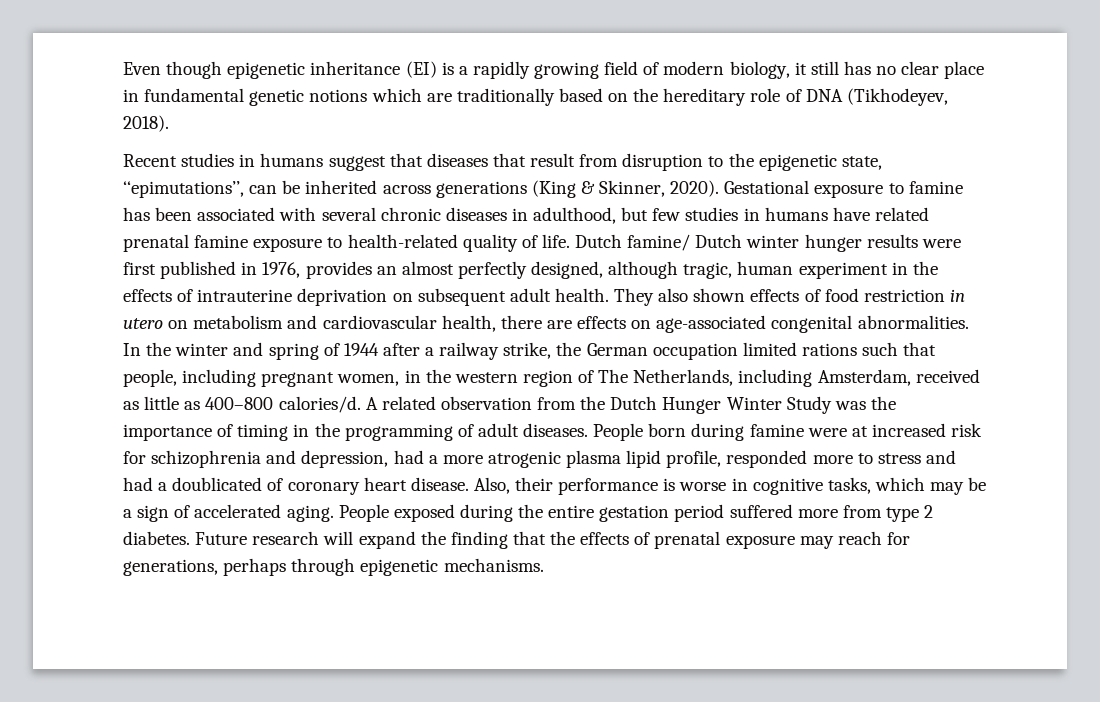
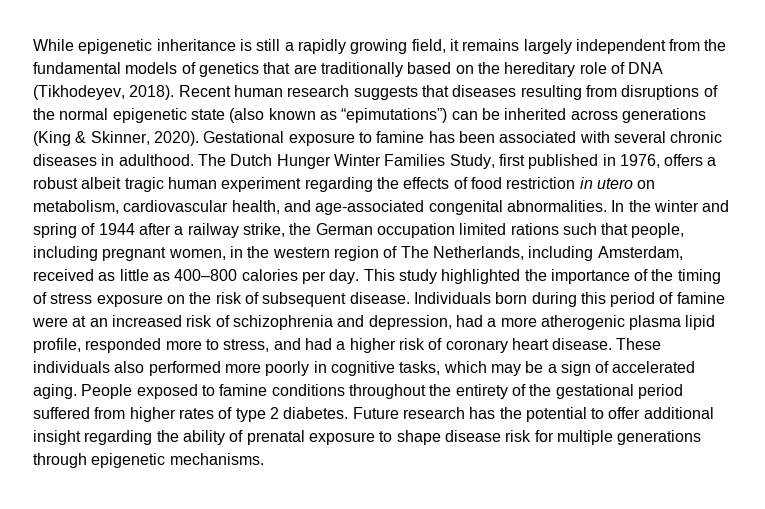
- Even though epigenetic inheritance (EI) is a rapidly growing field of modern biology, it still has no clear place in fundamental genetic notions which are traditionally based on the hereditary role of DNA (Tikhodeyev, 2018).
- Recent studies in humans suggest that diseases that result from disruption to the epigenetic state, ‘‘epimutations’’, can be inherited across generations (King & Skinner, 2020).
+ While epigenetic inheritance is still a rapidly growing field, it remains largely independent from the fundamental models of genetics that are traditionally based on the hereditary role of DNA (Tikhodeyev, 2018). Recent human research suggests that diseases resulting from disruptions of the normal epigenetic state (also known as “epimutations”) can be inherited across generations (King & Skinner, 2020).
- Gestational exposure to famine has been associated with several chronic diseases in adulthood, but few studies in humans have related prenatal famine exposure to health-related quality of life. Dutch famine/ Dutch winter hunger results were first published in 1976, provides an almost perfectly designed, although tragic, human experiment in the effects of intrauterine deprivation on subsequent adult health. They also shown effects of food restriction in utero on metabolism and cardiovascular health, there are effects on age-associated congenital abnormalities.
+ Gestational exposure to famine has been associated with several chronic diseases in adulthood. The Dutch Hunger Winter Families Study, first published in 1976, offers a robust albeit tragic human experiment regarding the effects of food restriction in utero on metabolism, cardiovascular health, and age-associated congenital abnormalities.
- In the winter and spring of 1944 after a railway strike, the German occupation limited rations such that people, including pregnant women, in the western region of The Netherlands, including Amsterdam, received as little as 400–800 calories/d. A related observation from the Dutch Hunger Winter Study was the importance of timing in the programming of adult diseases. People born during famine were at increased risk for schizophrenia and depression, had a more atrogenic plasma lipid profile, responded more to stress and had a doublicated of coronary heart disease.
+ In the winter and spring of 1944 after a railway strike, the German occupation limited rations such that people, including pregnant women, in the western region of The Netherlands, including Amsterdam, received as little as 400–800 calories per day. This study highlighted the importance of the timing of stress exposure on the risk of subsequent disease. Individuals born during this period of famine were at an increased risk of schizophrenia and depression, had a more atherogenic plasma lipid profile, responded more to stress, and had a higher risk of coronary heart disease.
- Also, their performance is worse in cognitive tasks, which may be a sign of accelerated aging.
+ These individuals also performed more poorly in cognitive tasks, which may be a sign of accelerated aging.
- People exposed during the entire gestation period suffered more from type 2 diabetes.
+ People exposed to famine conditions throughout the entirety of the gestational period suffered from higher rates of type 2 diabetes.
- Future research will expand the finding that the effects of prenatal exposure may reach for generations, perhaps through epigenetic mechanisms.
+ Future research has the potential to offer additional insight regarding the ability of prenatal exposure to shape disease risk for multiple generations through epigenetic mechanisms.

